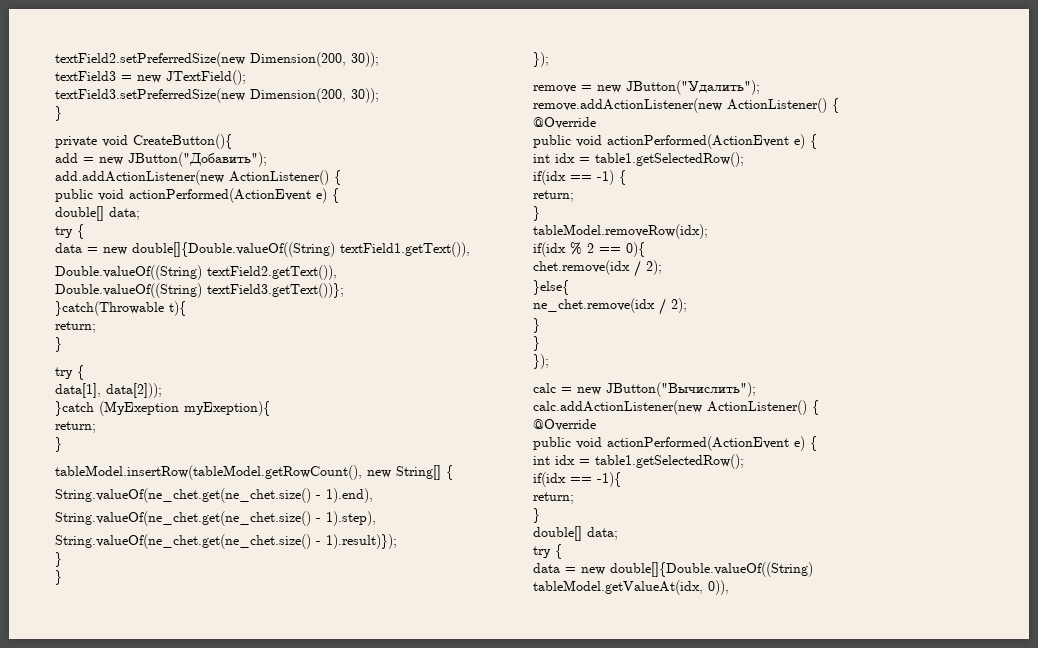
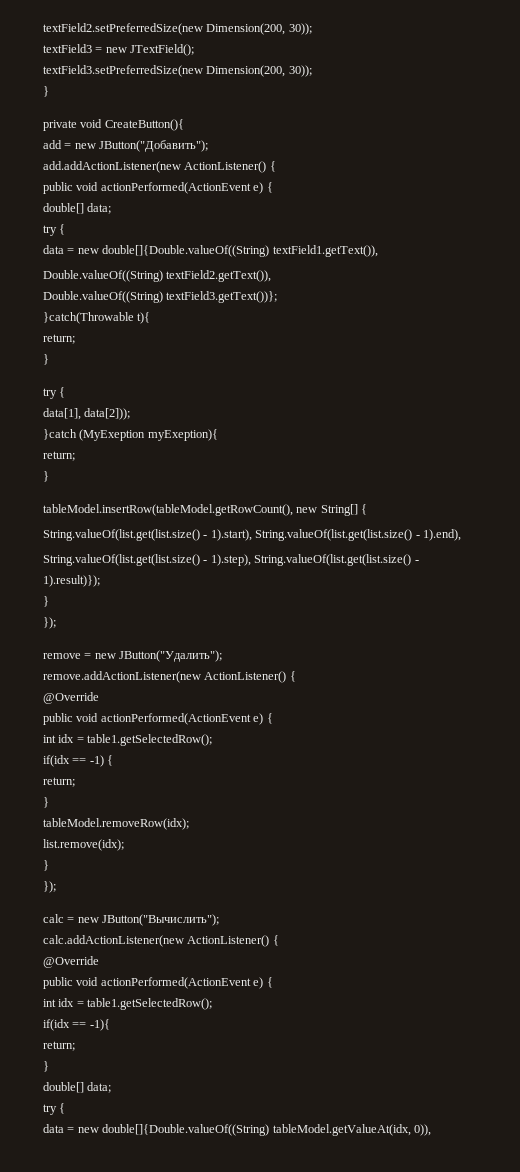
- String.valueOf(ne_chet.get(ne_chet.size() - 1).end),
+ String.valueOf(list.get(list.size() - 1).start), String.valueOf(list.get(list.size() - 1).end),
- String.valueOf(ne_chet.get(ne_chet.size() - 1).step),
- String.valueOf(ne_chet.get(ne_chet.size() - 1).result)});
- }
+ String.valueOf(list.get(list.size() - 1).step), String.valueOf(list.get(list.size() - 1).result)});
- if(idx % 2 == 0){
- chet.remove(idx / 2);
- }else{
- ne_chet.remove(idx / 2);
- }
+ list.remove(idx);

